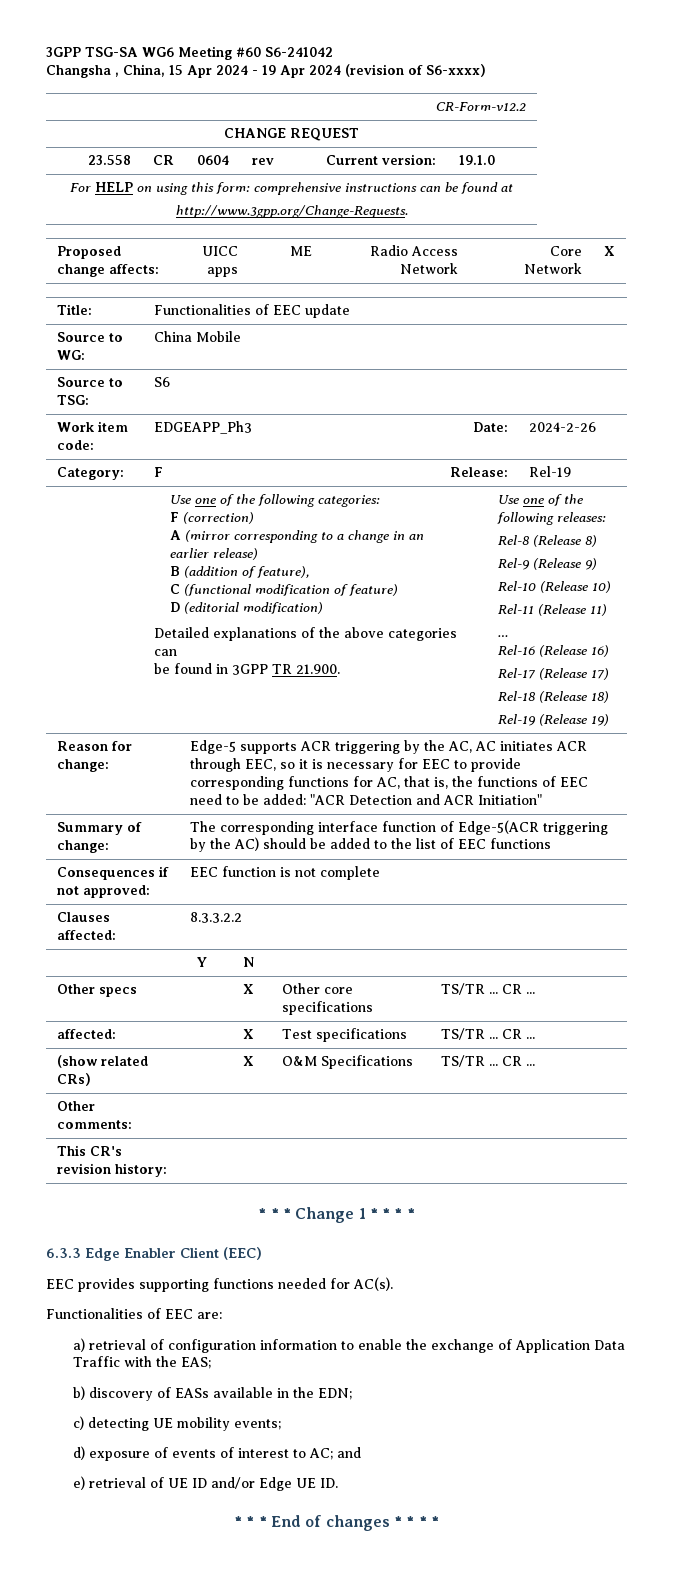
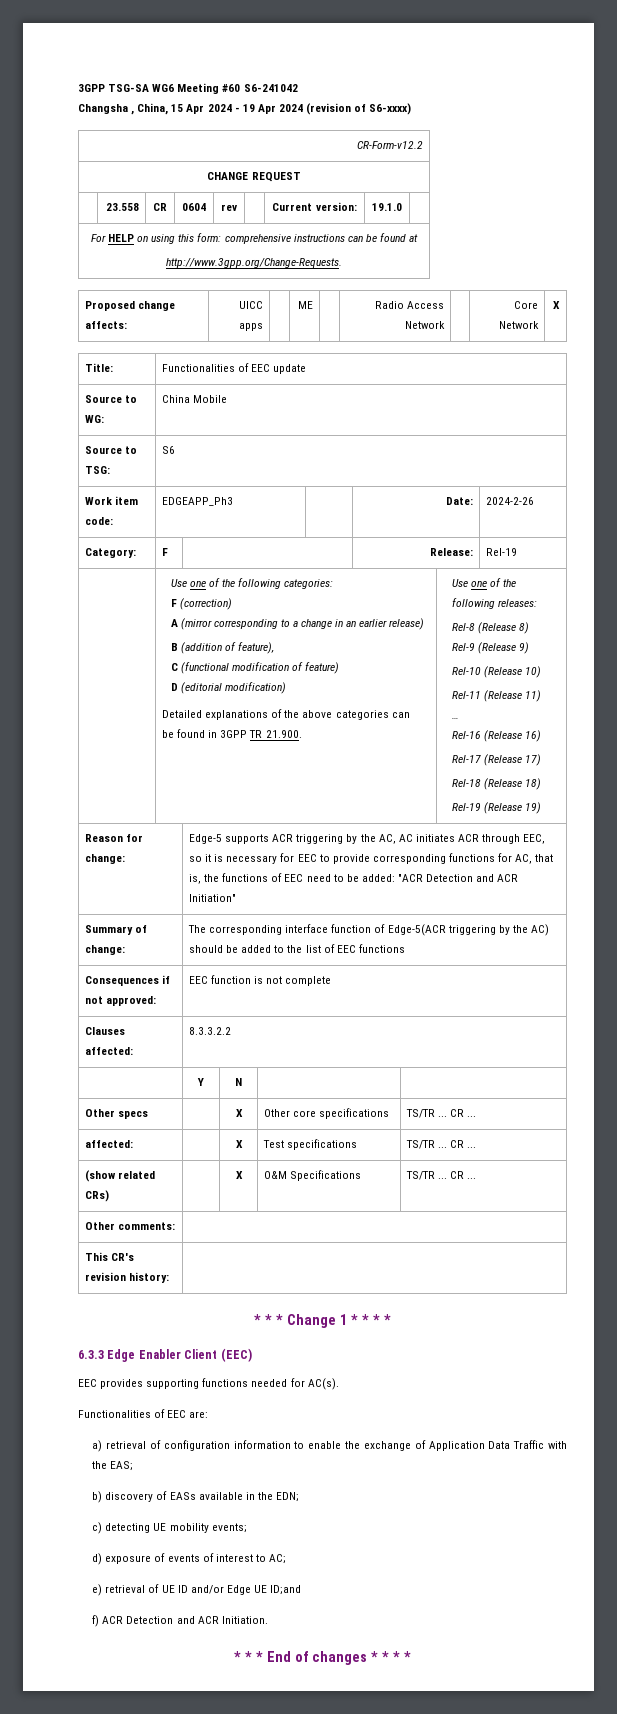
- d) exposure of events of interest to AC; and
+ d) exposure of events of interest to AC;
- e) retrieval of UE ID and/or Edge UE ID.
+ e) retrieval of UE ID and/or Edge UE ID;and
+ f) ACR Detection and ACR Initiation.

